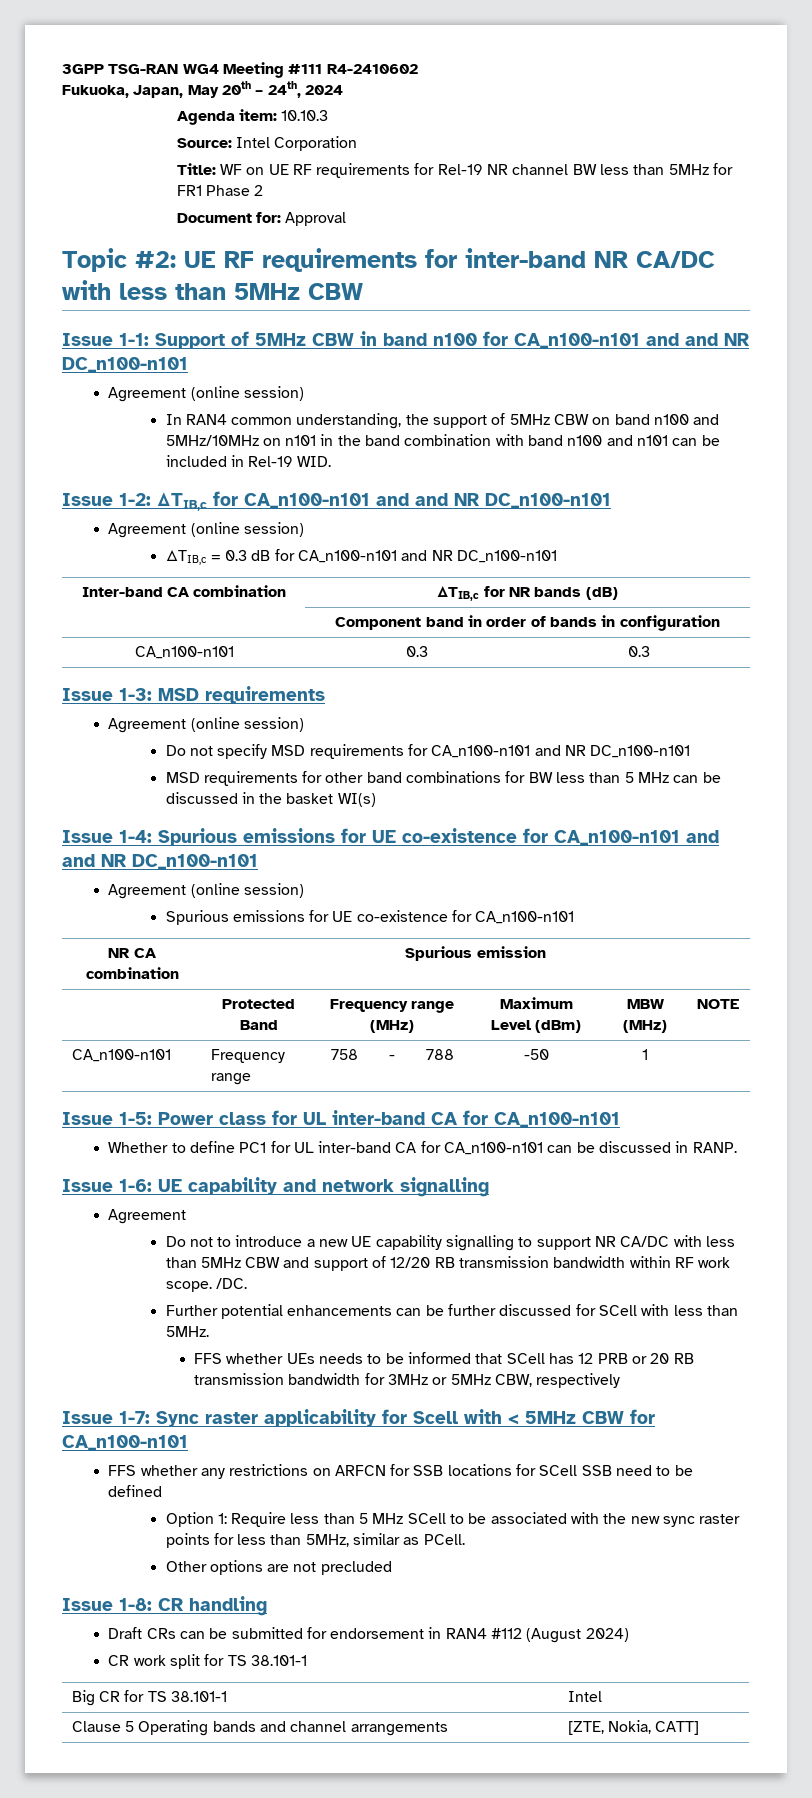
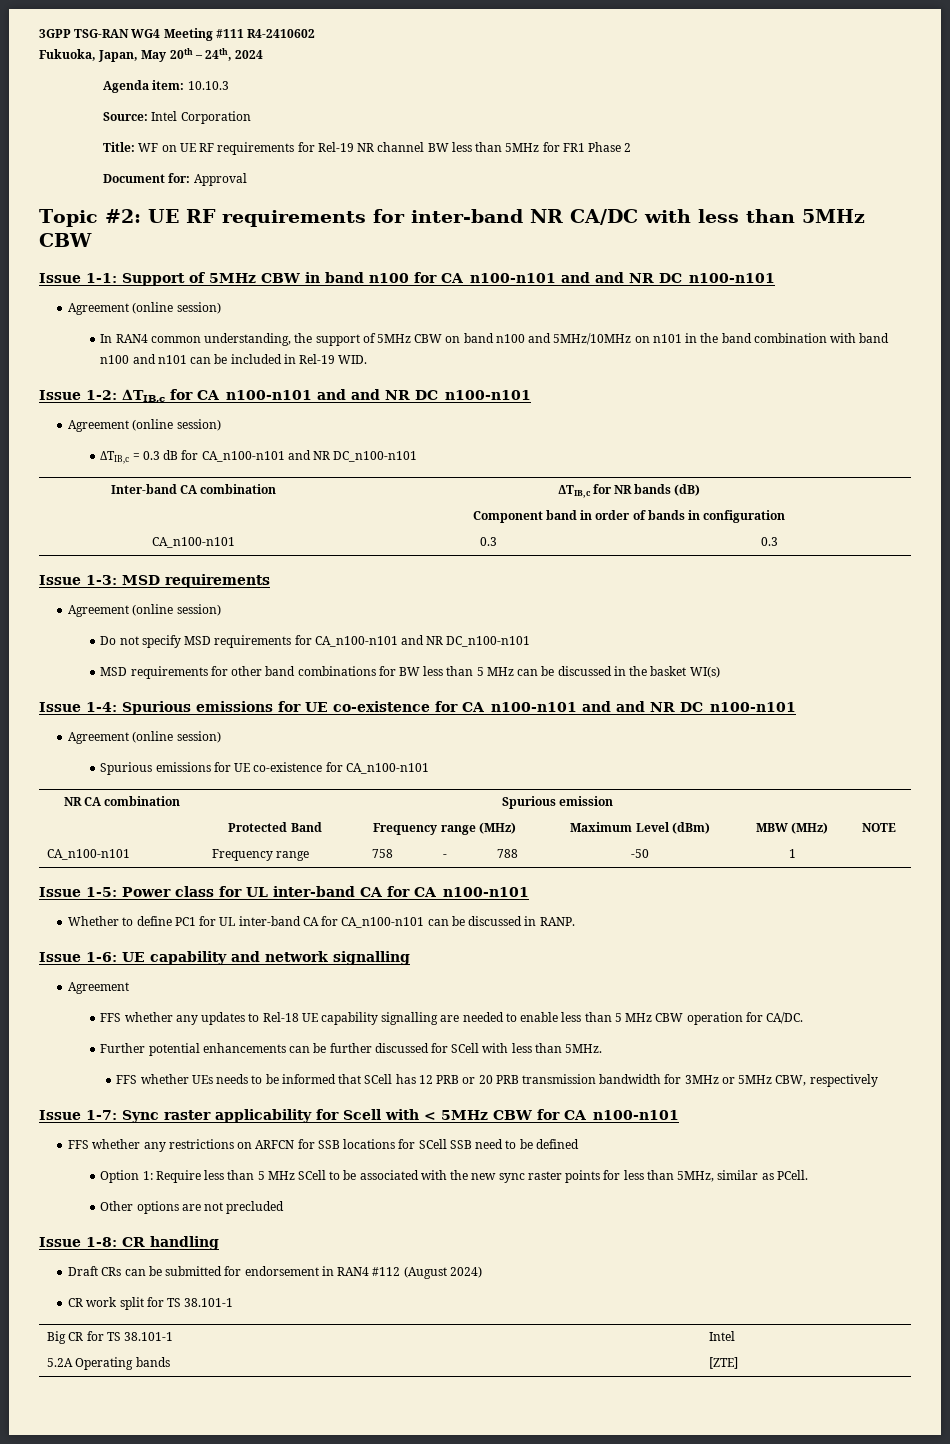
- Do not to introduce a new UE capability signalling to support NR CA/DC with less than 5MHz CBW and support of 12/20 RB transmission bandwidth within RF work scope. /DC.
+ FFS whether any updates to Rel-18 UE capability signalling are needed to enable less than 5 MHz CBW operation for CA/DC.
- FFS whether UEs needs to be informed that SCell has 12 PRB or 20 RB transmission bandwidth for 3MHz or 5MHz CBW, respectively
+ FFS whether UEs needs to be informed that SCell has 12 PRB or 20 PRB transmission bandwidth for 3MHz or 5MHz CBW, respectively
- Clause 5 Operating bands and channel arrangements | [ZTE, Nokia, CATT]
+ 5.2A Operating bands | [ZTE]

